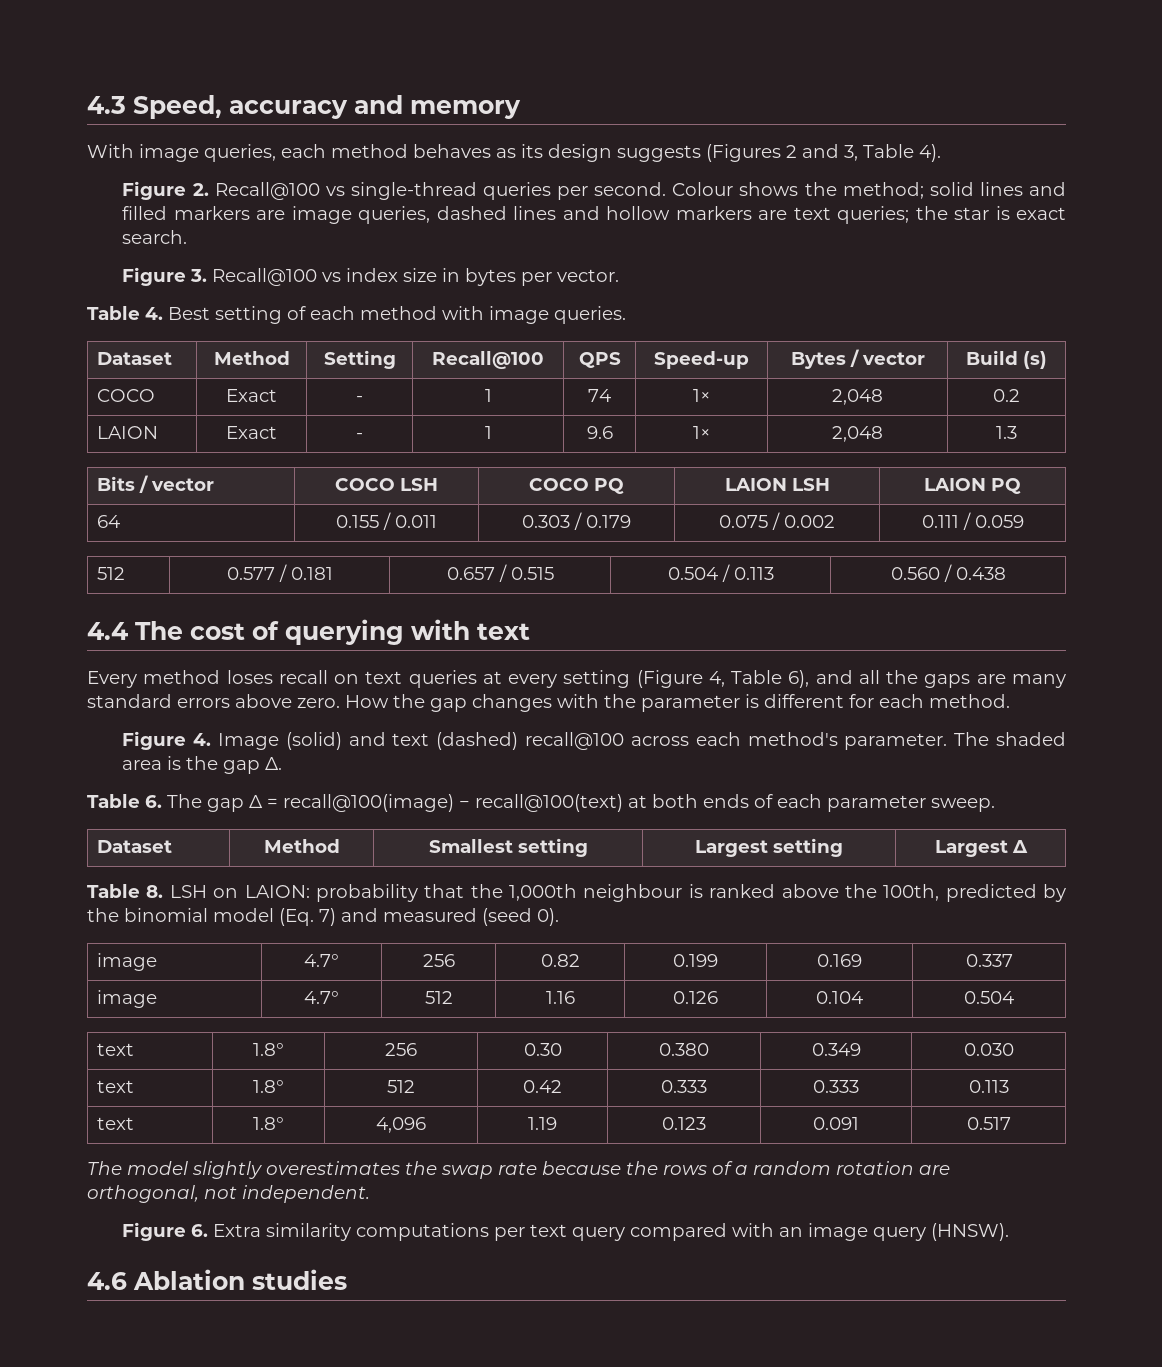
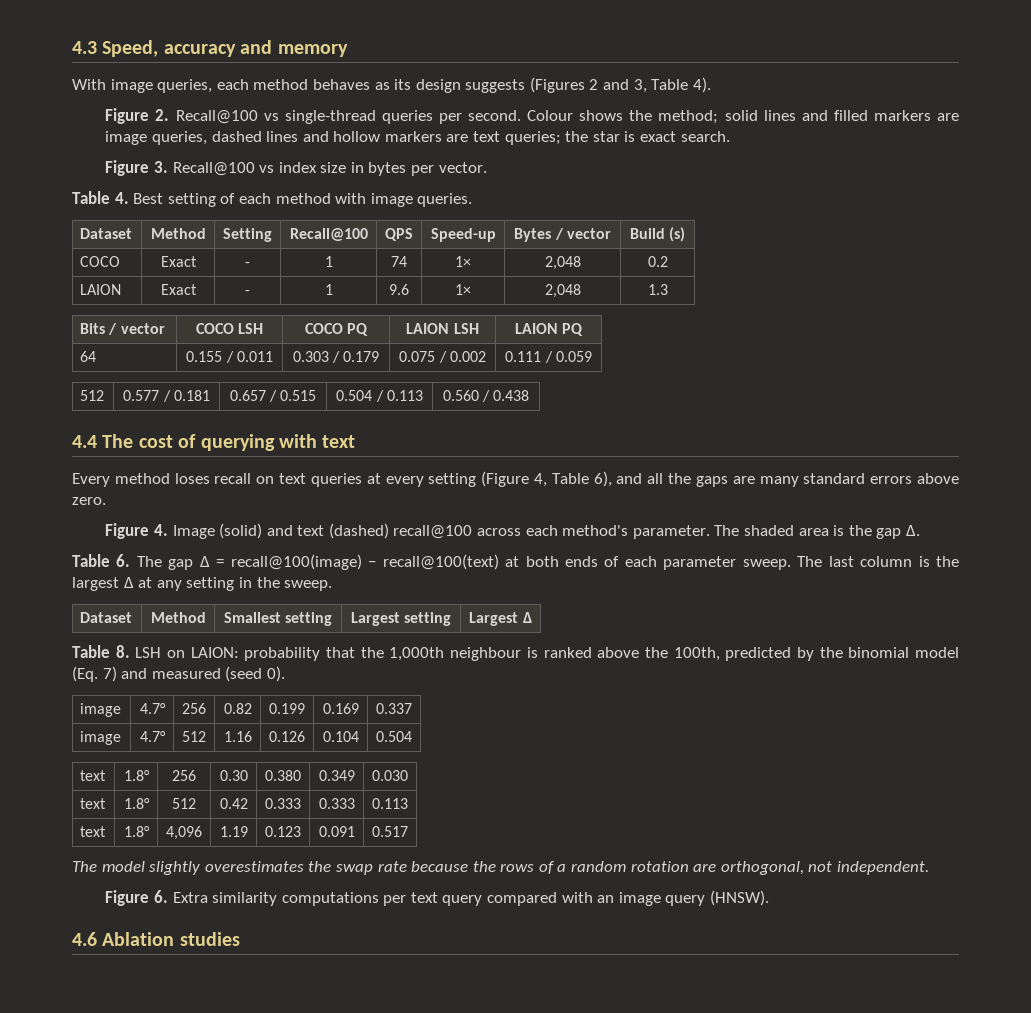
- How the gap changes with the parameter is different for each method.
+ The last column is the largest Δ at any setting in the sweep.

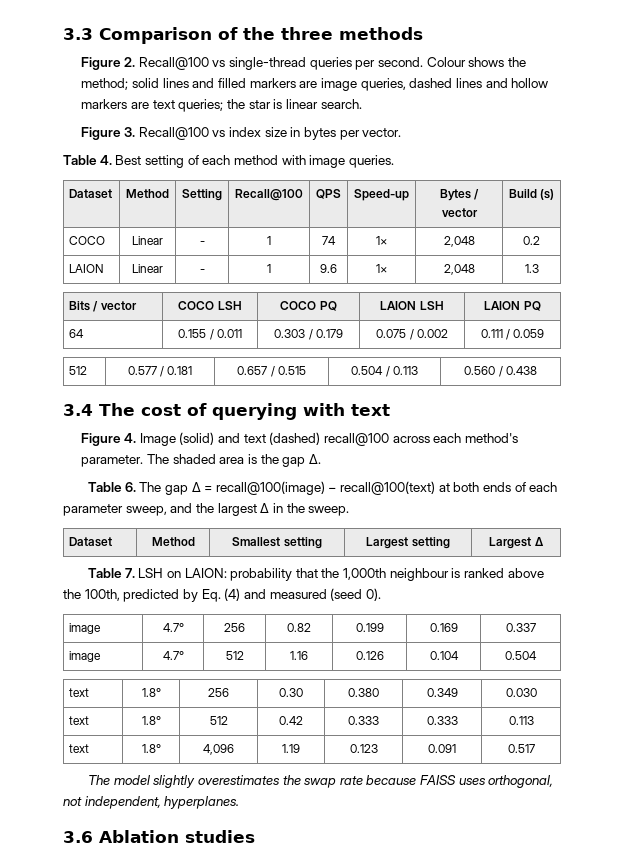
- 4.3 Speed, accuracy and memory
- With image queries, each method behaves as its design suggests (Figures 2 and 3, Table 4).
+ 3.3 Comparison of the three methods
- Colour shows the method; solid lines and filled markers are image queries, dashed lines and hollow markers are text queries; the star is exact search.
+ Colour shows the method; solid lines and filled markers are image queries, dashed lines and hollow markers are text queries; the star is linear search.
- COCO | Exact | - | 1 | 74 | 1× | 2,048 | 0.2
+ COCO | Linear | - | 1 | 74 | 1× | 2,048 | 0.2
- LAION | Exact | - | 1 | 9.6 | 1× | 2,048 | 1.3
+ LAION | Linear | - | 1 | 9.6 | 1× | 2,048 | 1.3
- 4.4 The cost of querying with text
+ 3.4 The cost of querying with text
- Every method loses recall on text queries at every setting (Figure 4, Table 6), and all the gaps are many standard errors above zero.
- Table 6. The gap Δ = recall@100(image) − recall@100(text) at both ends of each parameter sweep. The last column is the largest Δ at any setting in the sweep.
+ Table 6. The gap Δ = recall@100(image) − recall@100(text) at both ends of each parameter sweep, and the largest Δ in the sweep.
- Table 8. LSH on LAION: probability that the 1,000th neighbour is ranked above the 100th, predicted by the binomial model (Eq. 7) and measured (seed 0).
+ Table 7. LSH on LAION: probability that the 1,000th neighbour is ranked above the 100th, predicted by Eq. (4) and measured (seed 0).
- The model slightly overestimates the swap rate because the rows of a random rotation are orthogonal, not independent.
- Figure 6. Extra similarity computations per text query compared with an image query (HNSW).
- 4.6 Ablation studies
+ The model slightly overestimates the swap rate because FAISS uses orthogonal, not independent, hyperplanes.
+ 3.6 Ablation studies

